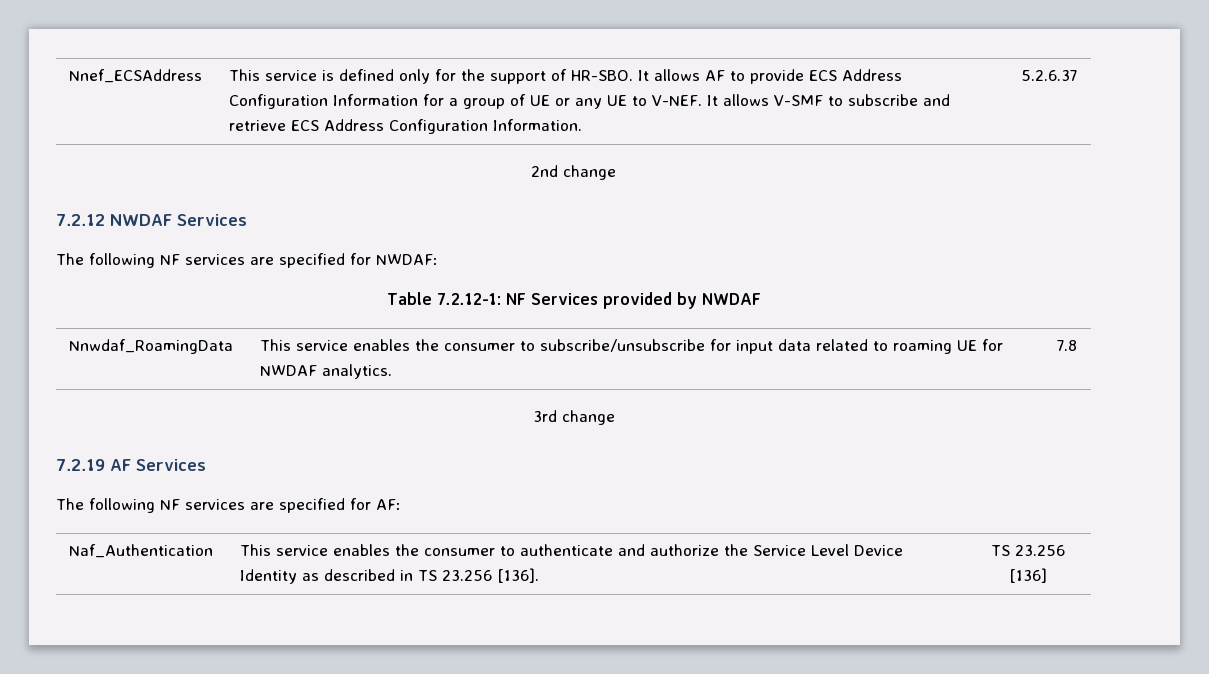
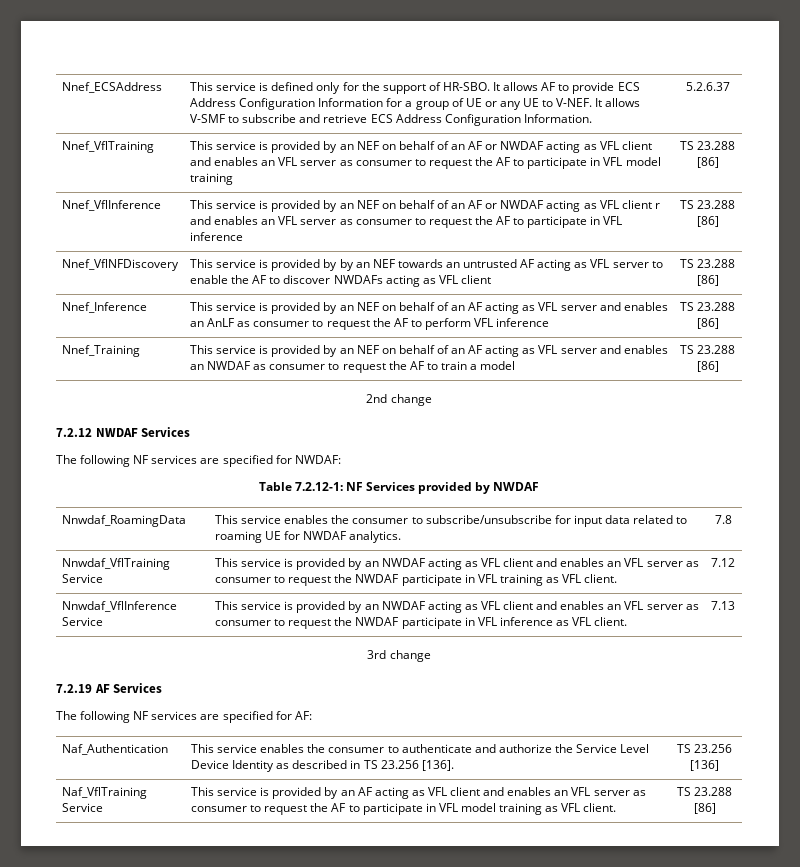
+ Nnef_VflTraining | This service is provided by an NEF on behalf of an AF or NWDAF acting as VFL client and enables an VFL server as consumer to request the AF to participate in VFL model training | TS 23.288 [86]
+ Nnef_VflInference | This service is provided by an NEF on behalf of an AF or NWDAF acting as VFL client r and enables an VFL server as consumer to request the AF to participate in VFL inference | TS 23.288 [86]
+ Nnef_VflNFDiscovery | This service is provided by by an NEF towards an untrusted AF acting as VFL server to enable the AF to discover NWDAFs acting as VFL client | TS 23.288 [86]
+ Nnef_Inference | This service is provided by an NEF on behalf of an AF acting as VFL server and enables an AnLF as consumer to request the AF to perform VFL inference | TS 23.288 [86]
+ Nnef_Training | This service is provided by an NEF on behalf of an AF acting as VFL server and enables an NWDAF as consumer to request the AF to train a model | TS 23.288 [86]
+ Nnwdaf_VflTraining Service | This service is provided by an NWDAF acting as VFL client and enables an VFL server as consumer to request the NWDAF participate in VFL training as VFL client. | 7.12
+ Nnwdaf_VflInference Service | This service is provided by an NWDAF acting as VFL client and enables an VFL server as consumer to request the NWDAF participate in VFL inference as VFL client. | 7.13
+ Naf_VflTraining Service | This service is provided by an AF acting as VFL client and enables an VFL server as consumer to request the AF to participate in VFL model training as VFL client. | TS 23.288 [86]

